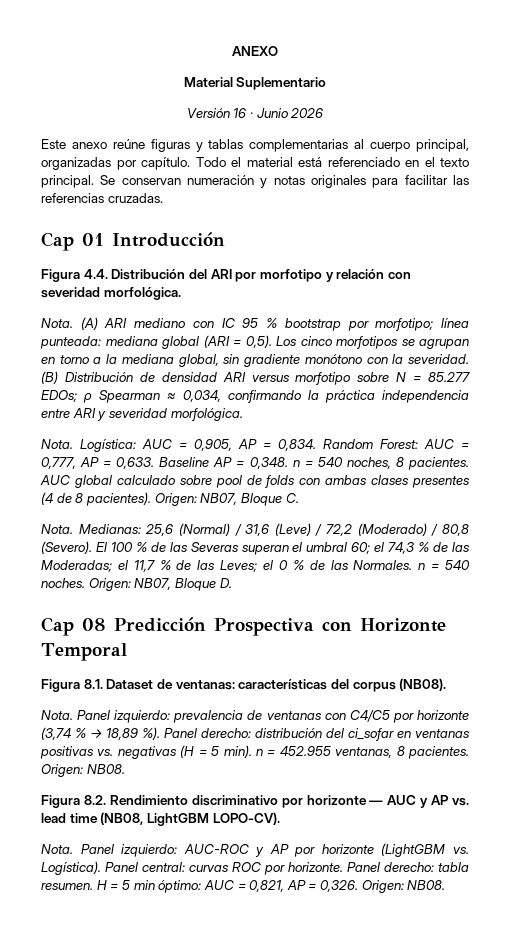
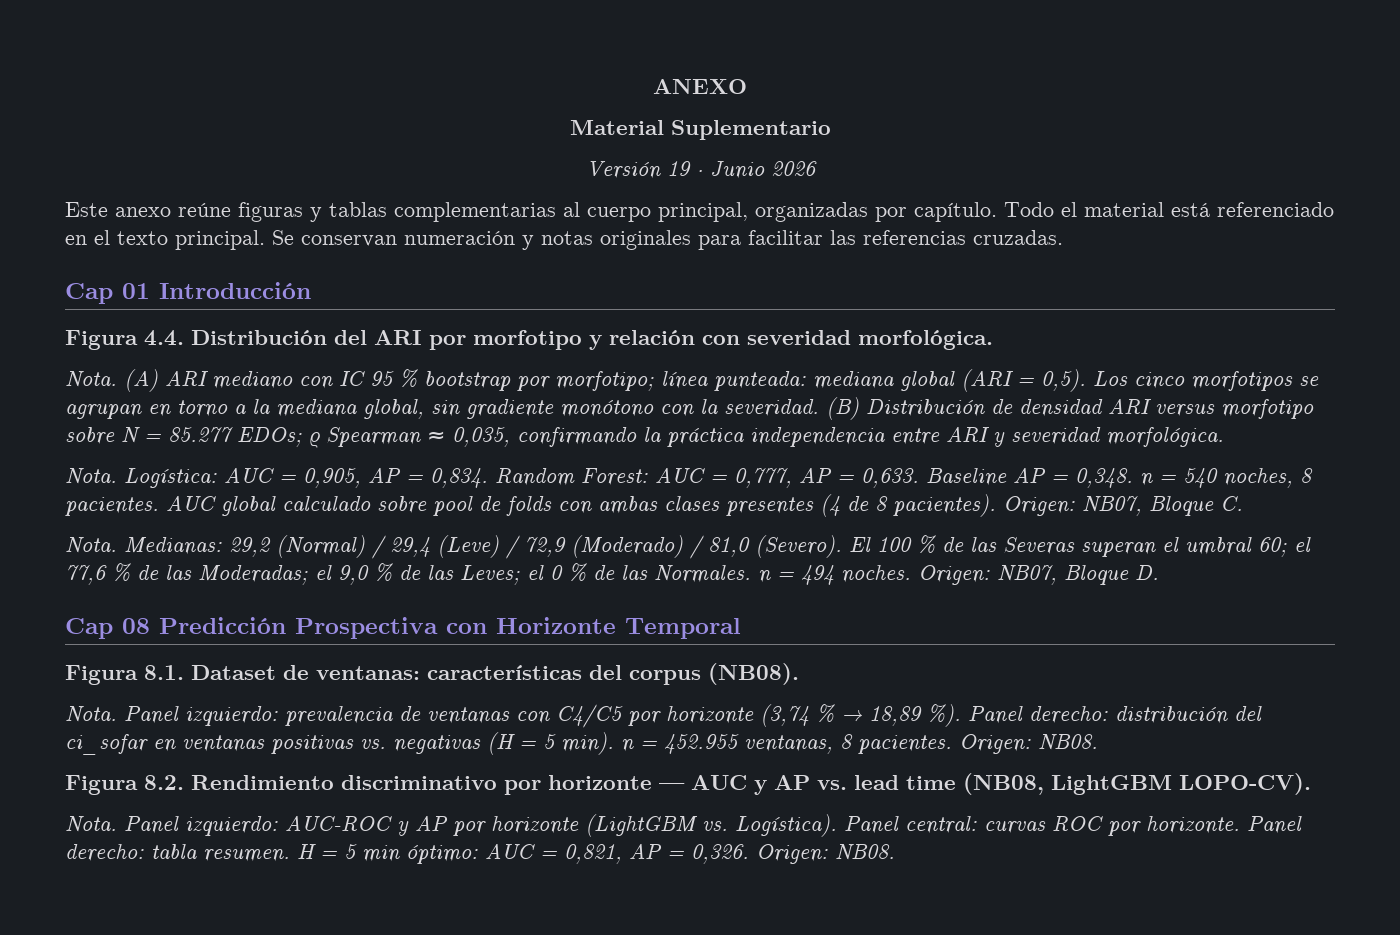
- Versión 16 · Junio 2026
+ Versión 19 · Junio 2026
- (B) Distribución de densidad ARI versus morfotipo sobre N = 85.277 EDOs; ρ Spearman ≈ 0,034, confirmando la práctica independencia entre ARI y severidad morfológica.
+ (B) Distribución de densidad ARI versus morfotipo sobre N = 85.277 EDOs; ρ Spearman ≈ 0,035, confirmando la práctica independencia entre ARI y severidad morfológica.
- Medianas: 25,6 (Normal) / 31,6 (Leve) / 72,2 (Moderado) / 80,8 (Severo).
+ Medianas: 29,2 (Normal) / 29,4 (Leve) / 72,9 (Moderado) / 81,0 (Severo).
- El 100 % de las Severas superan el umbral 60; el 74,3 % de las Moderadas; el 11,7 % de las Leves; el 0 % de las Normales. n = 540 noches.
+ El 100 % de las Severas superan el umbral 60; el 77,6 % de las Moderadas; el 9,0 % de las Leves; el 0 % de las Normales. n = 494 noches.

